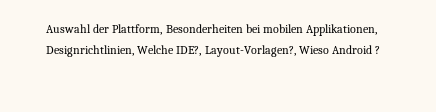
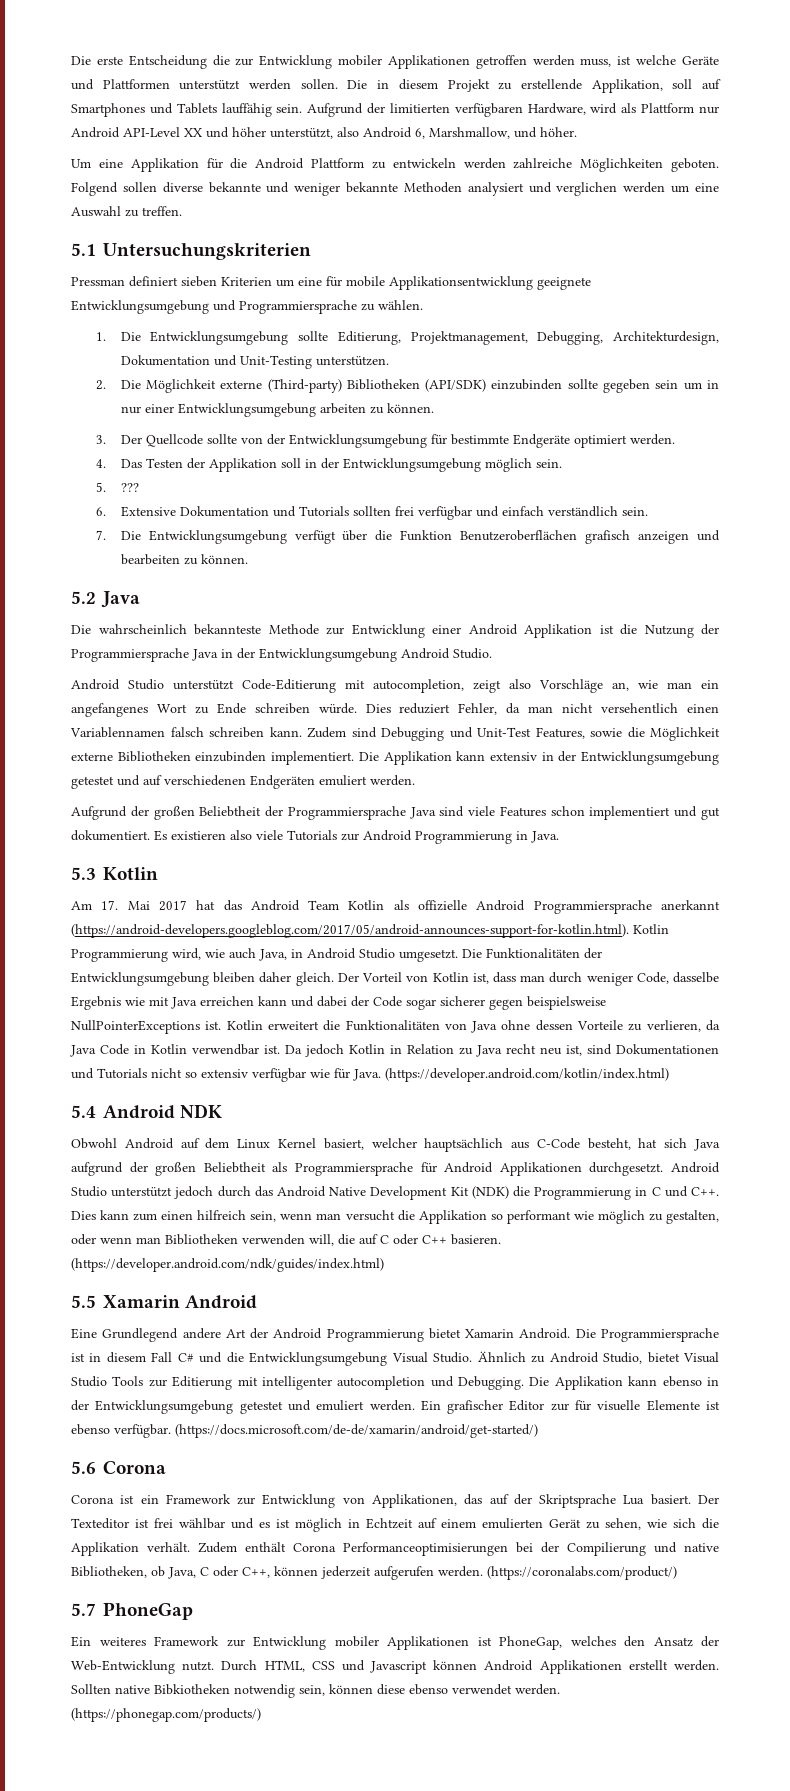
- Auswahl der Plattform, Besonderheiten bei mobilen Applikationen,
- Designrichtlinien, Welche IDE?, Layout-Vorlagen?, Wieso Android ?
+ Die erste Entscheidung die zur Entwicklung mobiler Applikationen getroffen werden muss, ist welche Geräte und Plattformen unterstützt werden sollen. Die in diesem Projekt zu erstellende Applikation, soll auf Smartphones und Tablets lauffähig sein. Aufgrund der limitierten verfügbaren Hardware, wird als Plattform nur Android API-Level XX und höher unterstützt, also Android 6, Marshmallow, und höher.
+ Um eine Applikation für die Android Plattform zu entwickeln werden zahlreiche Möglichkeiten geboten. Folgend sollen diverse bekannte und weniger bekannte Methoden analysiert und verglichen werden um eine Auswahl zu treffen.
+ 5.1 Untersuchungskriterien
+ Pressman definiert sieben Kriterien um eine für mobile Applikationsentwicklung geeignete Entwicklungsumgebung und Programmiersprache zu wählen.
+ 1. Die Entwicklungsumgebung sollte Editierung, Projektmanagement, Debugging, Architekturdesign, Dokumentation und Unit-Testing unterstützen.
+ 2. Die Möglichkeit externe (Third-party) Bibliotheken (API/SDK) einzubinden sollte gegeben sein um in nur einer Entwicklungsumgebung arbeiten zu können.
+ 3. Der Quellcode sollte von der Entwicklungsumgebung für bestimmte Endgeräte optimiert werden.
+ 4. Das Testen der Applikation soll in der Entwicklungsumgebung möglich sein.
+ 5. ???
+ 6. Extensive Dokumentation und Tutorials sollten frei verfügbar und einfach verständlich sein.
+ 7. Die Entwicklungsumgebung verfügt über die Funktion Benutzeroberflächen grafisch anzeigen und bearbeiten zu können.
+ 5.2 Java
+ Die wahrscheinlich bekannteste Methode zur Entwicklung einer Android Applikation ist die Nutzung der Programmiersprache Java in der Entwicklungsumgebung Android Studio.
+ Android Studio unterstützt Code-Editierung mit autocompletion, zeigt also Vorschläge an, wie man ein angefangenes Wort zu Ende schreiben würde. Dies reduziert Fehler, da man nicht versehentlich einen Variablennamen falsch schreiben kann. Zudem sind Debugging und Unit-Test Features, sowie die Möglichkeit externe Bibliotheken einzubinden implementiert. Die Applikation kann extensiv in der Entwicklungsumgebung getestet und auf verschiedenen Endgeräten emuliert werden.
+ Aufgrund der großen Beliebtheit der Programmiersprache Java sind viele Features schon implementiert und gut dokumentiert. Es existieren also viele Tutorials zur Android Programmierung in Java.
+ 5.3 Kotlin
+ Am 17. Mai 2017 hat das Android Team Kotlin als offizielle Android Programmiersprache anerkannt (https://android-developers.googleblog.com/2017/05/android-announces-support-for-kotlin.html). Kotlin Programmierung wird, wie auch Java, in Android Studio umgesetzt. Die Funktionalitäten der Entwicklungsumgebung bleiben daher gleich. Der Vorteil von Kotlin ist, dass man durch weniger Code, dasselbe Ergebnis wie mit Java erreichen kann und dabei der Code sogar sicherer gegen beispielsweise NullPointerExceptions ist. Kotlin erweitert die Funktionalitäten von Java ohne dessen Vorteile zu verlieren, da Java Code in Kotlin verwendbar ist. Da jedoch Kotlin in Relation zu Java recht neu ist, sind Dokumentationen und Tutorials nicht so extensiv verfügbar wie für Java. (https://developer.android.com/kotlin/index.html)
+ 5.4 Android NDK
+ Obwohl Android auf dem Linux Kernel basiert, welcher hauptsächlich aus C-Code besteht, hat sich Java aufgrund der großen Beliebtheit als Programmiersprache für Android Applikationen durchgesetzt. Android Studio unterstützt jedoch durch das Android Native Development Kit (NDK) die Programmierung in C und C++. Dies kann zum einen hilfreich sein, wenn man versucht die Applikation so performant wie möglich zu gestalten, oder wenn man Bibliotheken verwenden will, die auf C oder C++ basieren. (https://developer.android.com/ndk/guides/index.html)
+ 5.5 Xamarin Android
+ Eine Grundlegend andere Art der Android Programmierung bietet Xamarin Android. Die Programmiersprache ist in diesem Fall C# und die Entwicklungsumgebung Visual Studio. Ähnlich zu Android Studio, bietet Visual Studio Tools zur Editierung mit intelligenter autocompletion und Debugging. Die Applikation kann ebenso in der Entwicklungsumgebung getestet und emuliert werden. Ein grafischer Editor zur für visuelle Elemente ist ebenso verfügbar. (https://docs.microsoft.com/de-de/xamarin/android/get-started/)
+ 5.6 Corona
+ Corona ist ein Framework zur Entwicklung von Applikationen, das auf der Skriptsprache Lua basiert. Der Texteditor ist frei wählbar und es ist möglich in Echtzeit auf einem emulierten Gerät zu sehen, wie sich die Applikation verhält. Zudem enthält Corona Performanceoptimisierungen bei der Compilierung und native Bibliotheken, ob Java, C oder C++, können jederzeit aufgerufen werden. (https://coronalabs.com/product/)
+ 5.7 PhoneGap
+ Ein weiteres Framework zur Entwicklung mobiler Applikationen ist PhoneGap, welches den Ansatz der Web-Entwicklung nutzt. Durch HTML, CSS und Javascript können Android Applikationen erstellt werden. Sollten native Bibkiotheken notwendig sein, können diese ebenso verwendet werden. (https://phonegap.com/products/)

